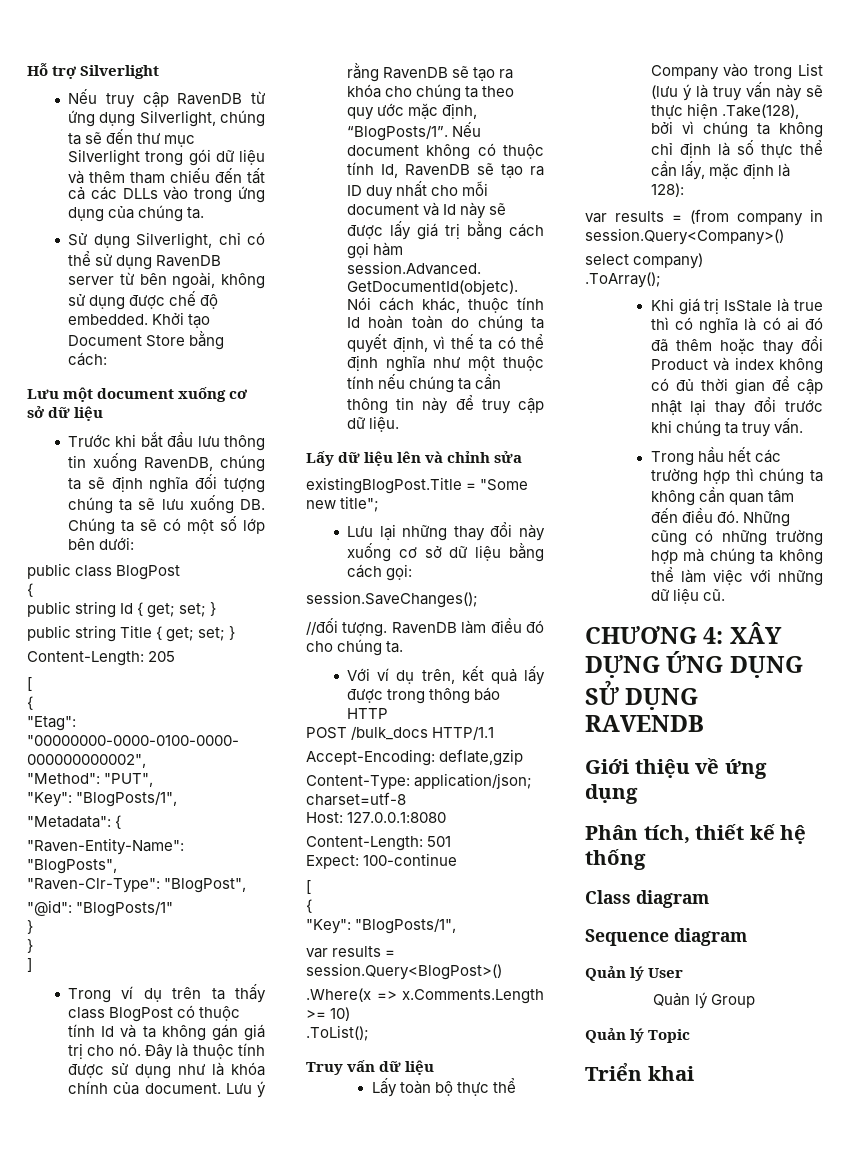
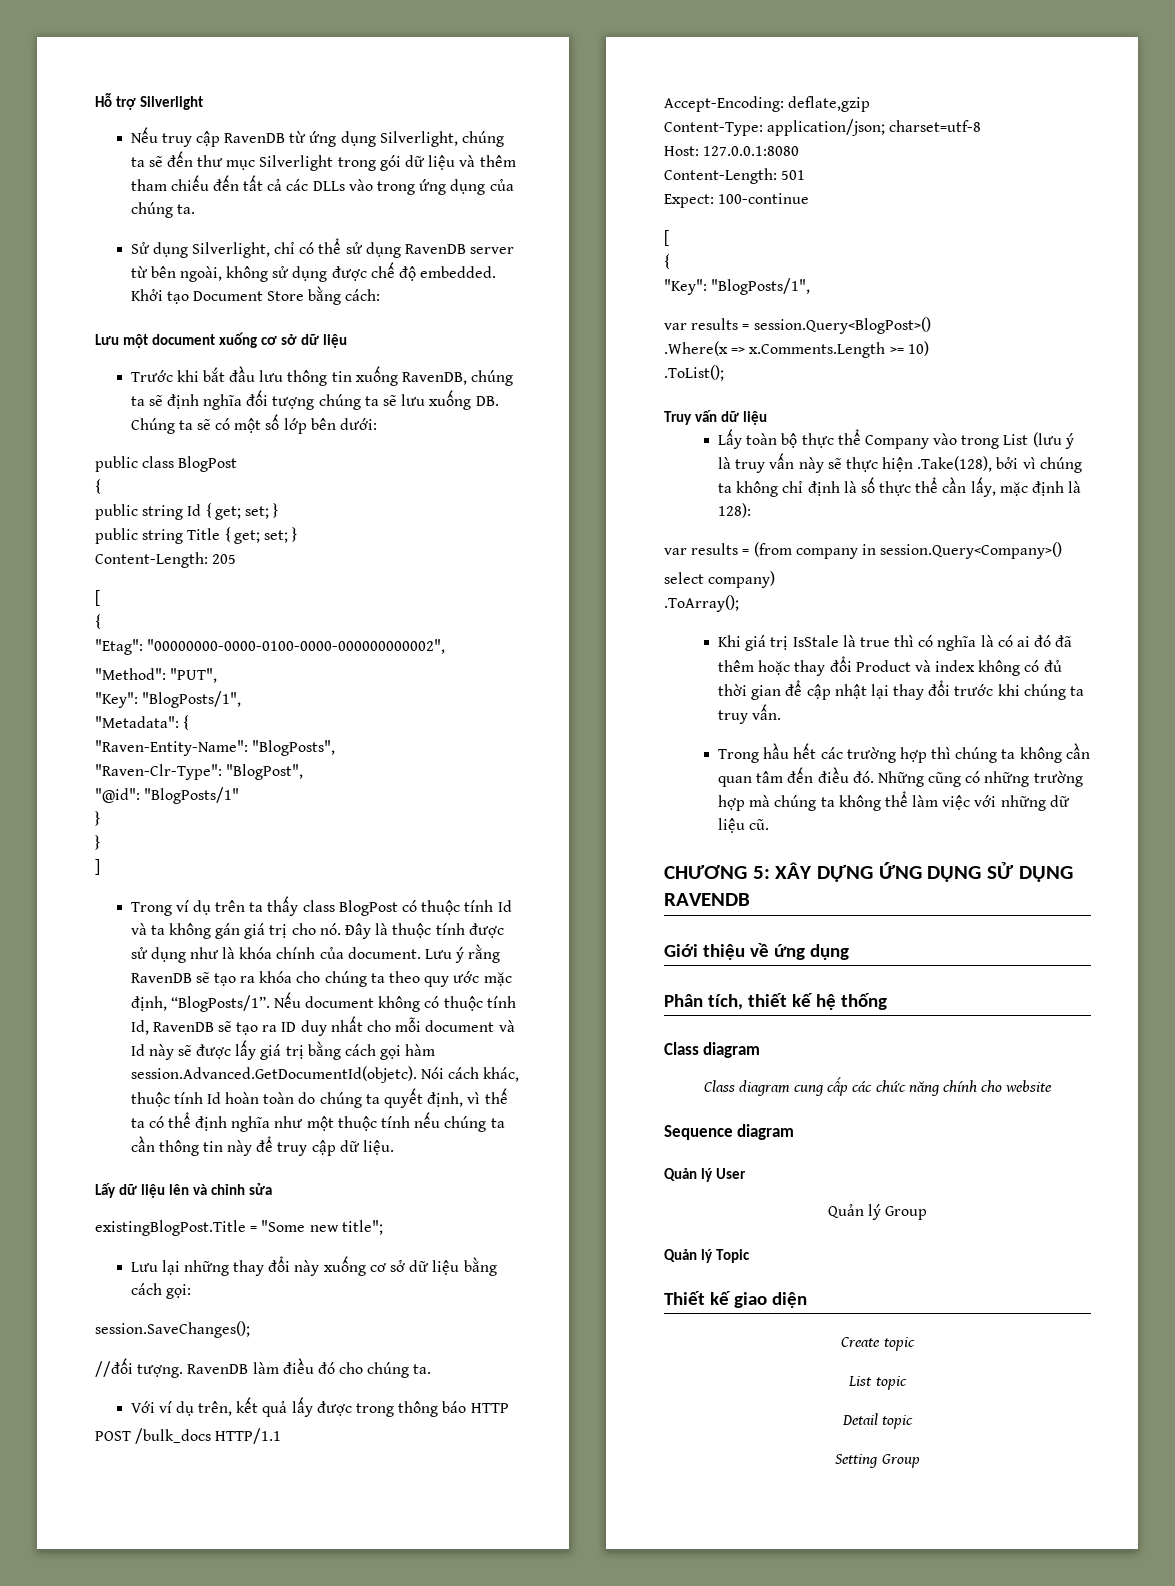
- CHƯƠNG 4: XÂY DỰNG ỨNG DỤNG SỬ DỤNG RAVENDB
+ CHƯƠNG 5: XÂY DỰNG ỨNG DỤNG SỬ DỤNG RAVENDB
+ Class diagram cung cấp các chức năng chính cho website
- Triển khai
+ Thiết kế giao diện
+ Create topic
+ List topic
+ Detail topic
+ Setting Group

